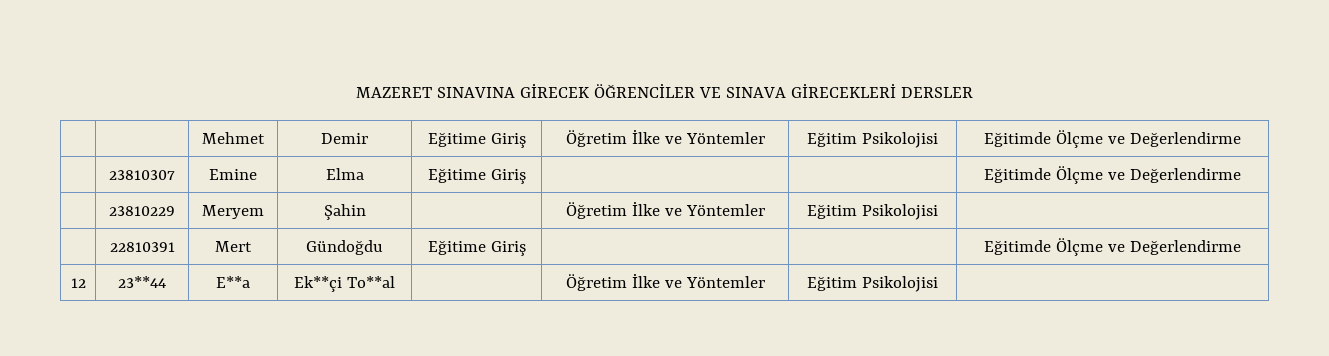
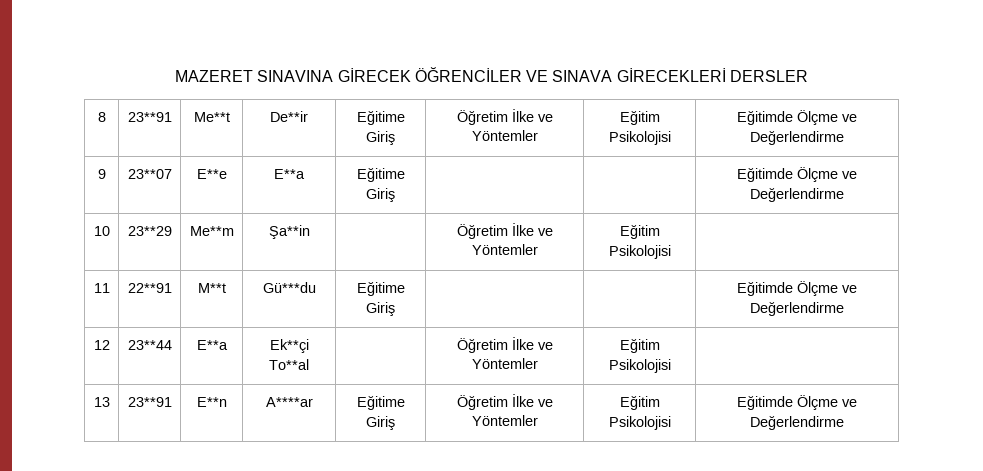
- | | Mehmet | Demir | Eğitime Giriş | Öğretim İlke ve Yöntemler | Eğitim Psikolojisi | Eğitimde Ölçme ve Değerlendirme
+ 8 | 23**91 | Me**t | De**ir | Eğitime Giriş | Öğretim İlke ve Yöntemler | Eğitim Psikolojisi | Eğitimde Ölçme ve Değerlendirme
- | 23810307 | Emine | Elma | Eğitime Giriş | | | Eğitimde Ölçme ve Değerlendirme
- | 23810229 | Meryem | Şahin | | Öğretim İlke ve Yöntemler | Eğitim Psikolojisi |
- | 22810391 | Mert | Gündoğdu | Eğitime Giriş | | | Eğitimde Ölçme ve Değerlendirme
+ 9 | 23**07 | E**e | E**a | Eğitime Giriş | | | Eğitimde Ölçme ve Değerlendirme
+ 10 | 23**29 | Me**m | Şa**in | | Öğretim İlke ve Yöntemler | Eğitim Psikolojisi |
+ 11 | 22**91 | M**t | Gü***du | Eğitime Giriş | | | Eğitimde Ölçme ve Değerlendirme
+ 13 | 23**91 | E**n | A****ar | Eğitime Giriş | Öğretim İlke ve Yöntemler | Eğitim Psikolojisi | Eğitimde Ölçme ve Değerlendirme

